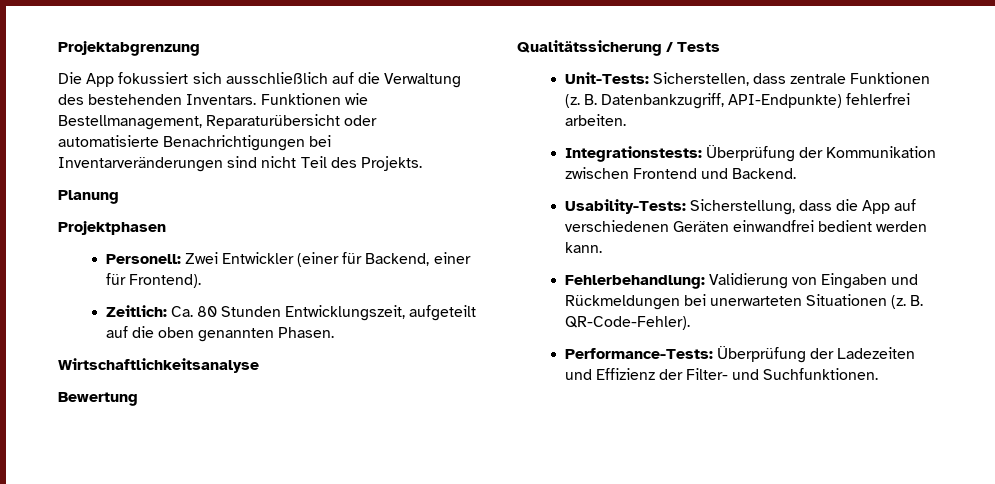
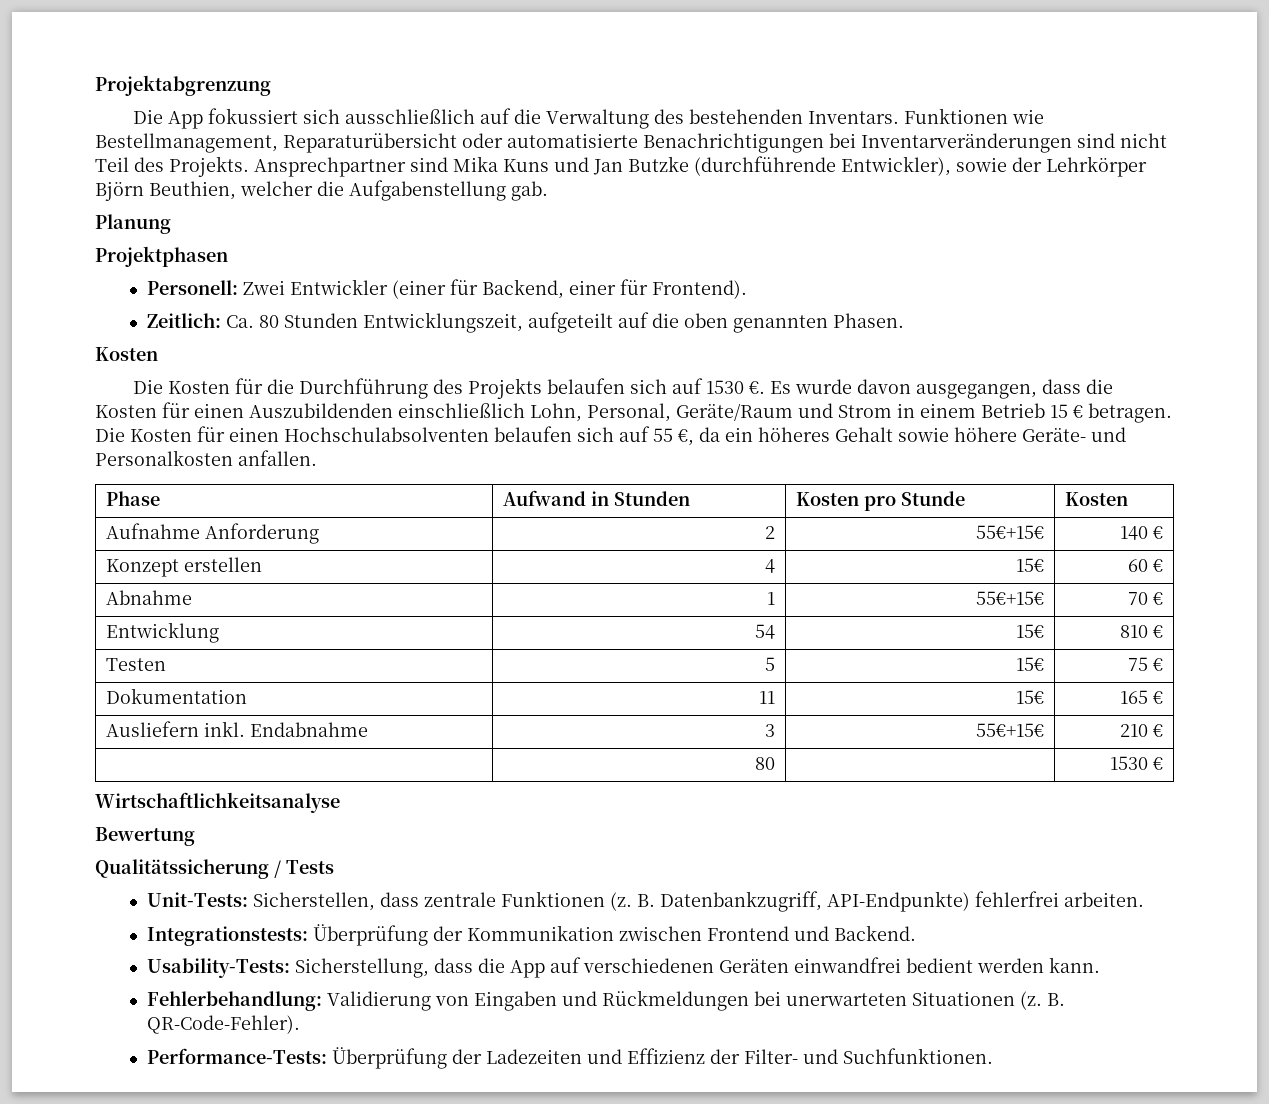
+ Ansprechpartner sind Mika Kuns und Jan Butzke (durchführende Entwickler), sowie der Lehrkörper Björn Beuthien, welcher die Aufgabenstellung gab.
  Zeitlich: Ca. 80 Stunden Entwicklungszeit, aufgeteilt auf die oben genannten Phasen.
+ Kosten
+ Die Kosten für die Durchführung des Projekts belaufen sich auf 1530 €. Es wurde davon ausgegangen, dass die Kosten für einen Auszubildenden einschließlich Lohn, Personal, Geräte/Raum und Strom in einem Betrieb 15 € betragen. Die Kosten für einen Hochschulabsolventen belaufen sich auf 55 €, da ein höheres Gehalt sowie höhere Geräte- und Personalkosten anfallen.
+ Phase | Aufwand in Stunden | Kosten pro Stunde | Kosten
+ Aufnahme Anforderung | 2 | 55€+15€ | 140 €
+ Konzept erstellen | 4 | 15€ | 60 €
+ Abnahme | 1 | 55€+15€ | 70 €
+ Entwicklung | 54 | 15€ | 810 €
+ Testen | 5 | 15€ | 75 €
+ Dokumentation | 11 | 15€ | 165 €
+ Ausliefern inkl. Endabnahme | 3 | 55€+15€ | 210 €
+ | 80 | | 1530 €

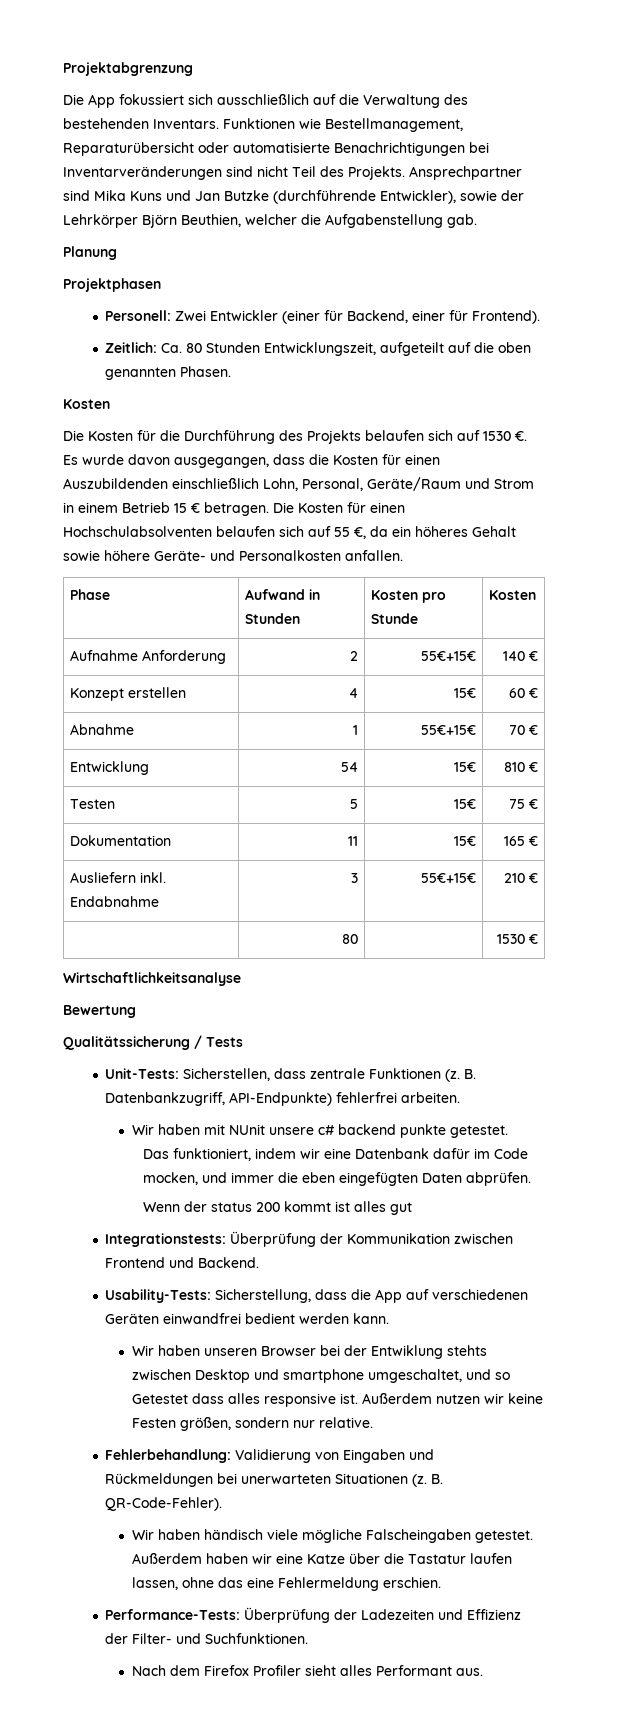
+ Wir haben mit NUnit unsere c# backend punkte getestet.
+ Das funktioniert, indem wir eine Datenbank dafür im Code mocken, und immer die eben eingefügten Daten abprüfen.
+ Wenn der status 200 kommt ist alles gut
+ Wir haben unseren Browser bei der Entwiklung stehts zwischen Desktop und smartphone umgeschaltet, und so Getestet dass alles responsive ist. Außerdem nutzen wir keine Festen größen, sondern nur relative.
+ Wir haben händisch viele mögliche Falscheingaben getestet. Außerdem haben wir eine Katze über die Tastatur laufen lassen, ohne das eine Fehlermeldung erschien.
+ Nach dem Firefox Profiler sieht alles Performant aus.

